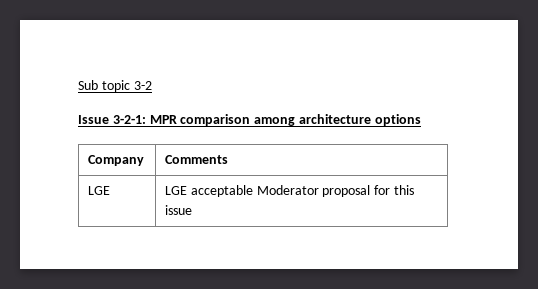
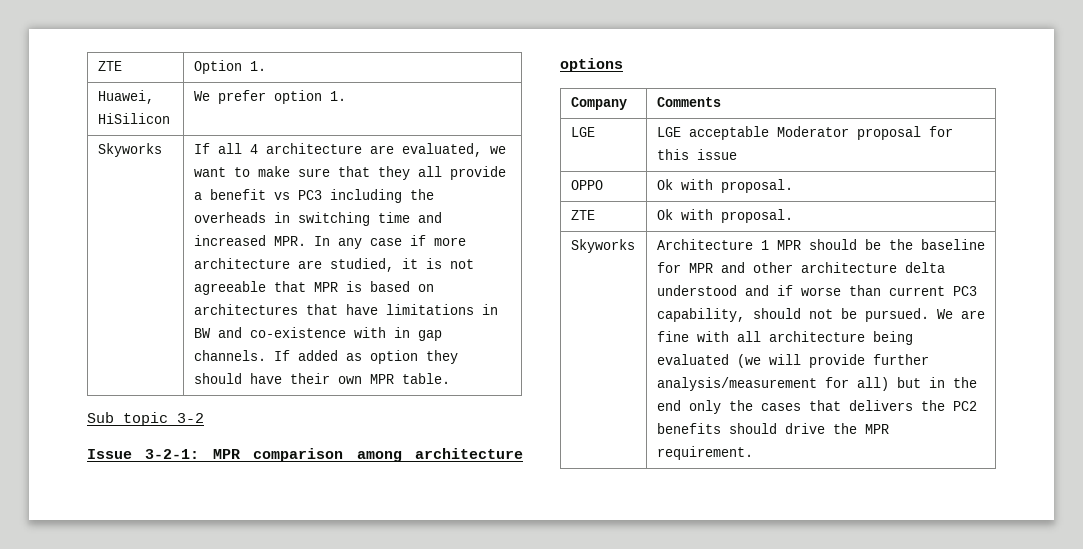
+ ZTE | Option 1.
+ Huawei, HiSilicon | We prefer option 1.
+ Skyworks | If all 4 architecture are evaluated, we want to make sure that they all provide a benefit vs PC3 including the overheads in switching time and increased MPR. In any case if more architecture are studied, it is not agreeable that MPR is based on architectures that have limitations in BW and co-existence with in gap channels. If added as option they should have their own MPR table.
+ OPPO | Ok with proposal.
+ ZTE | Ok with proposal.
+ Skyworks | Architecture 1 MPR should be the baseline for MPR and other architecture delta understood and if worse than current PC3 capability, should not be pursued. We are fine with all architecture being evaluated (we will provide further analysis/measurement for all) but in the end only the cases that delivers the PC2 benefits should drive the MPR requirement.

